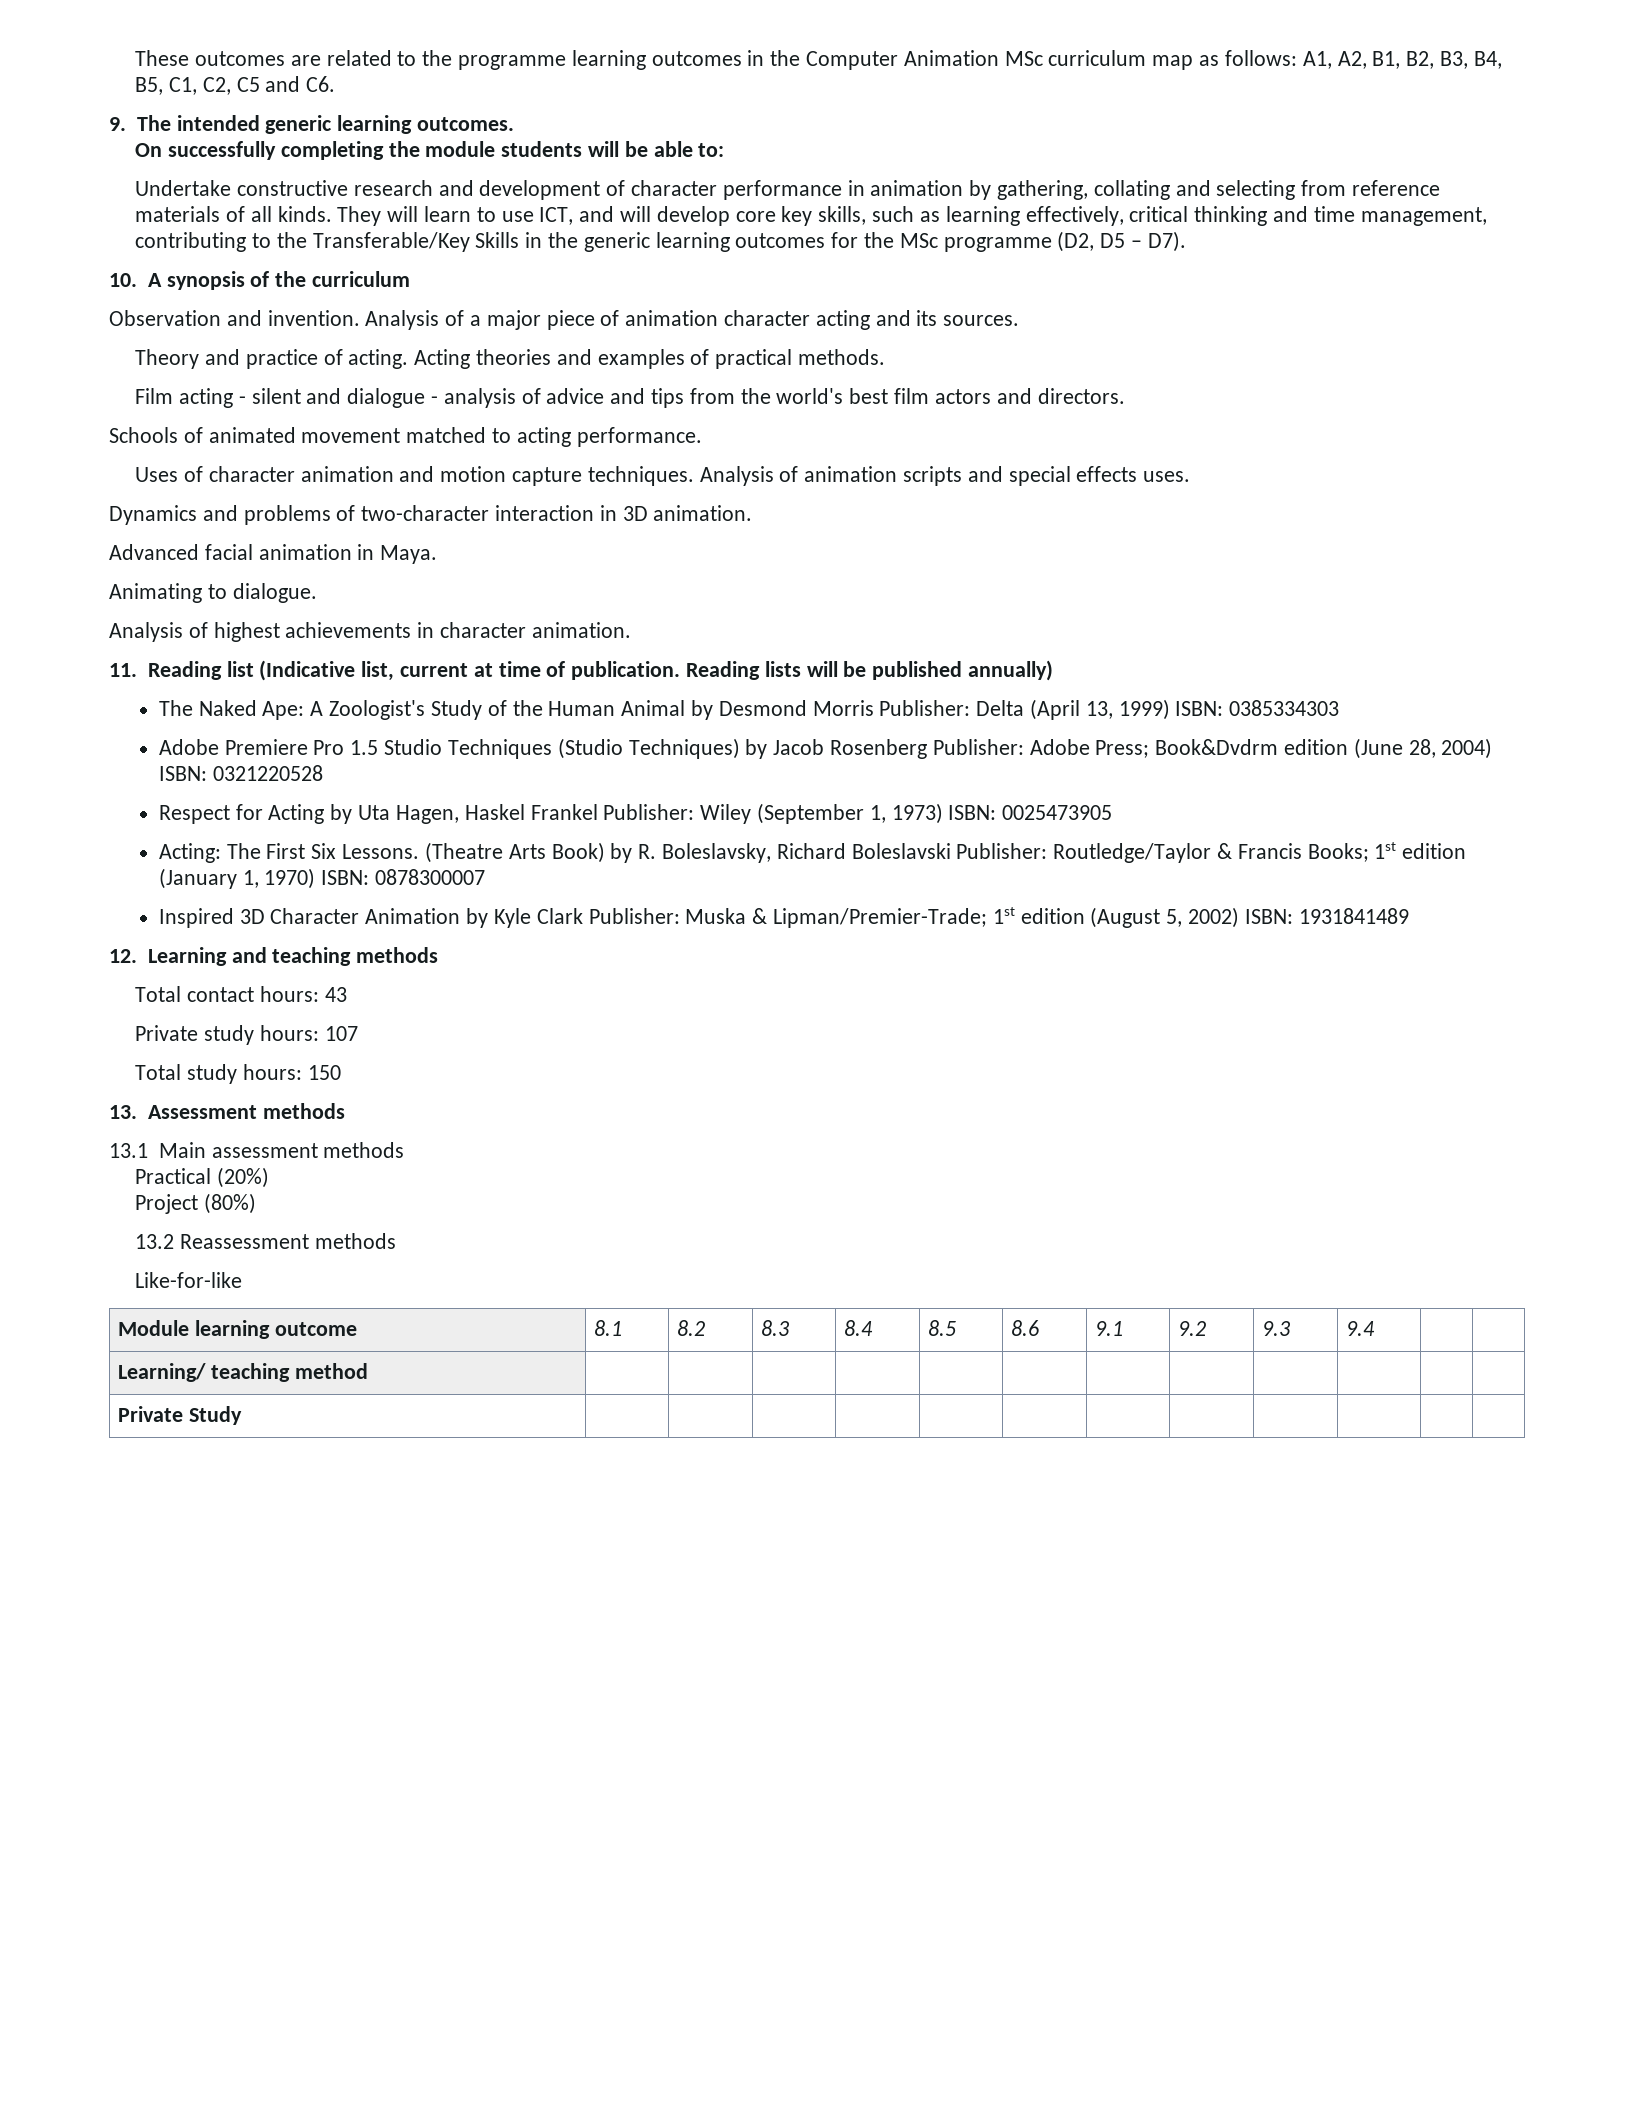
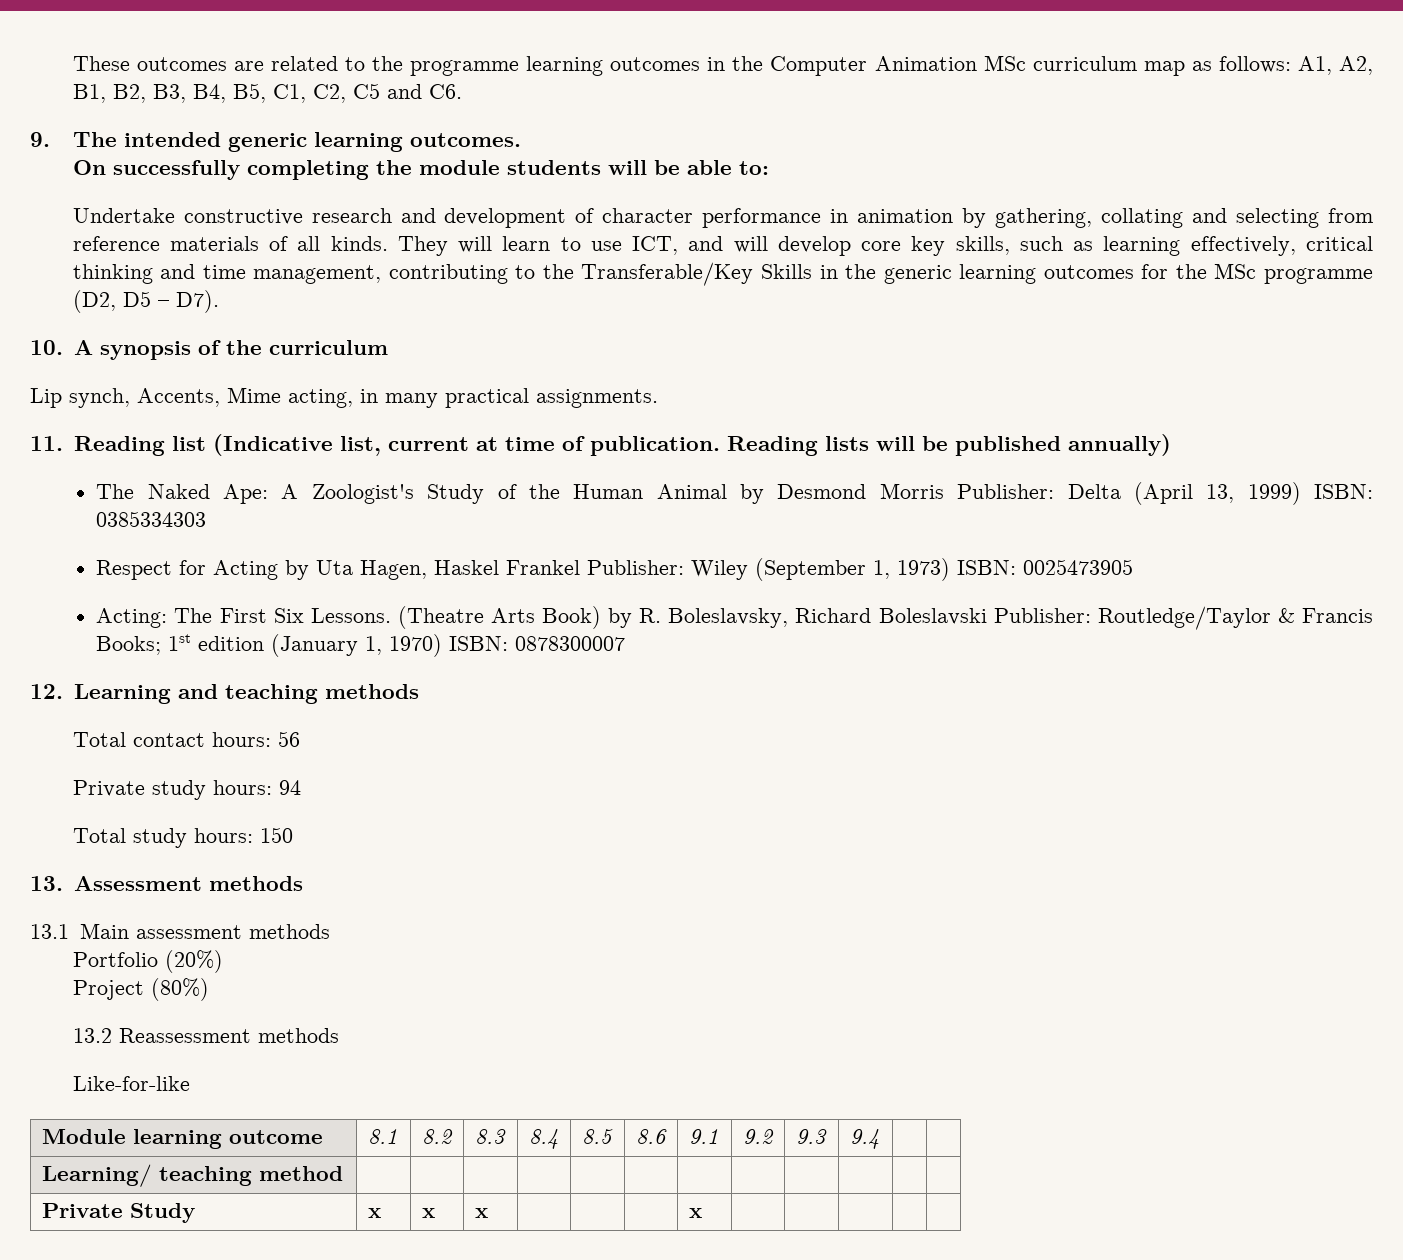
- Observation and invention. Analysis of a major piece of animation character acting and its sources.
- Theory and practice of acting. Acting theories and examples of practical methods.
- Film acting - silent and dialogue - analysis of advice and tips from the world's best film actors and directors.
- Schools of animated movement matched to acting performance.
- Uses of character animation and motion capture techniques. Analysis of animation scripts and special effects uses.
- Dynamics and problems of two-character interaction in 3D animation.
- Advanced facial animation in Maya.
- Animating to dialogue.
- Analysis of highest achievements in character animation.
+ Lip synch, Accents, Mime acting, in many practical assignments.
- Adobe Premiere Pro 1.5 Studio Techniques (Studio Techniques) by Jacob Rosenberg Publisher: Adobe Press; Book&Dvdrm edition (June 28, 2004) ISBN: 0321220528
- Inspired 3D Character Animation by Kyle Clark Publisher: Muska & Lipman/Premier-Trade; 1st edition (August 5, 2002) ISBN: 1931841489
- Total contact hours: 43
+ Total contact hours: 56
- Private study hours: 107
+ Private study hours: 94
- Practical (20%)
+ Portfolio (20%)
- Private Study | | | | | | | | | | | |
+ Private Study | x | x | x | | | | x | | | | |

